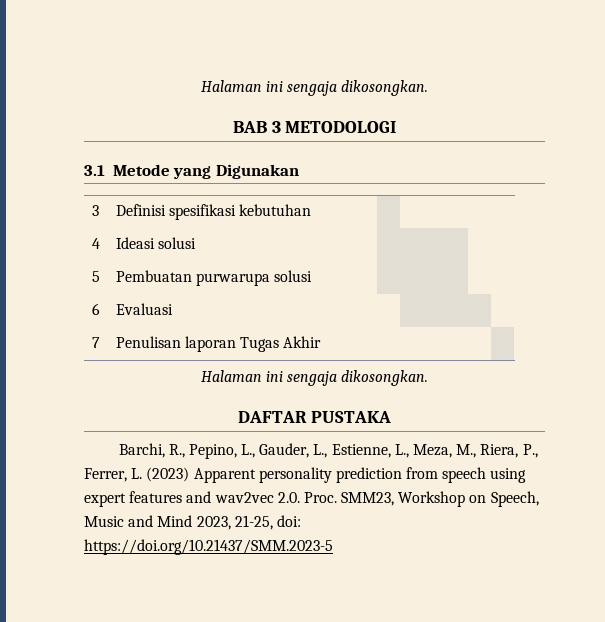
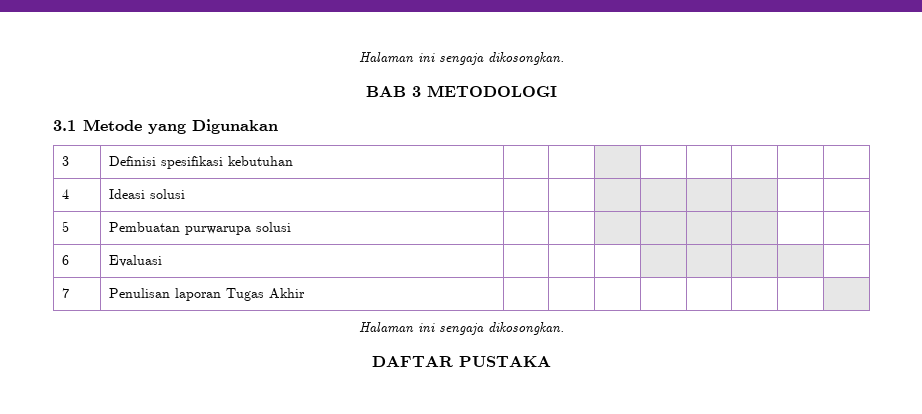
- Barchi, R., Pepino, L., Gauder, L., Estienne, L., Meza, M., Riera, P., Ferrer, L. (2023) Apparent personality prediction from speech using expert features and wav2vec 2.0. Proc. SMM23, Workshop on Speech, Music and Mind 2023, 21-25, doi: https://doi.org/10.21437/SMM.2023-5

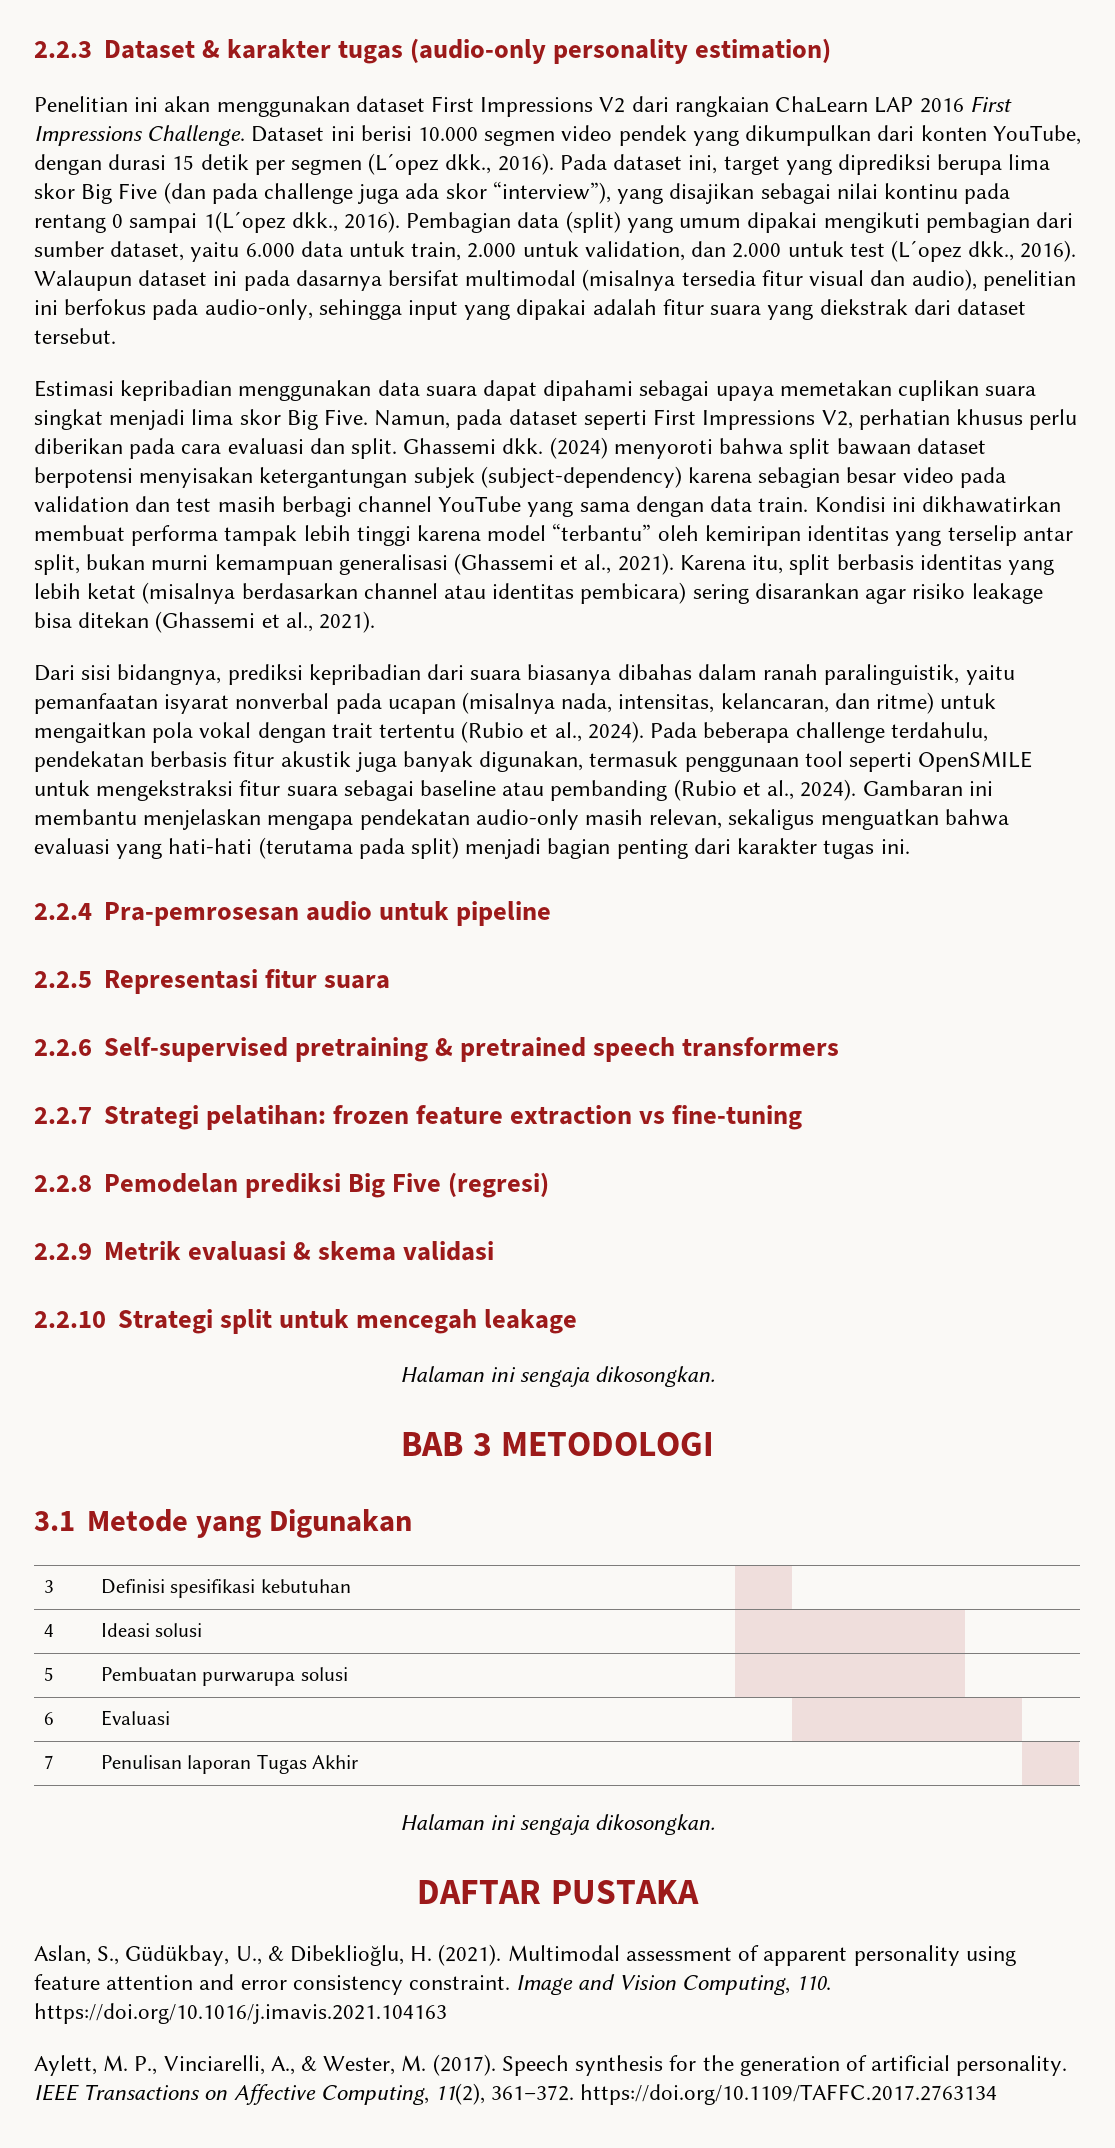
+ 2.2.3 Dataset & karakter tugas (audio-only personality estimation)
+ Penelitian ini akan menggunakan dataset First Impressions V2 dari rangkaian ChaLearn LAP 2016 First Impressions Challenge. Dataset ini berisi 10.000 segmen video pendek yang dikumpulkan dari konten YouTube, dengan durasi 15 detik per segmen (L´opez dkk., 2016). Pada dataset ini, target yang diprediksi berupa lima skor Big Five (dan pada challenge juga ada skor “interview”), yang disajikan sebagai nilai kontinu pada rentang 0 sampai 1(L´opez dkk., 2016). Pembagian data (split) yang umum dipakai mengikuti pembagian dari sumber dataset, yaitu 6.000 data untuk train, 2.000 untuk validation, dan 2.000 untuk test (L´opez dkk., 2016). Walaupun dataset ini pada dasarnya bersifat multimodal (misalnya tersedia fitur visual dan audio), penelitian ini berfokus pada audio-only, sehingga input yang dipakai adalah fitur suara yang diekstrak dari dataset tersebut.
+ Estimasi kepribadian menggunakan data suara dapat dipahami sebagai upaya memetakan cuplikan suara singkat menjadi lima skor Big Five. Namun, pada dataset seperti First Impressions V2, perhatian khusus perlu diberikan pada cara evaluasi dan split. Ghassemi dkk. (2024) menyoroti bahwa split bawaan dataset berpotensi menyisakan ketergantungan subjek (subject-dependency) karena sebagian besar video pada validation dan test masih berbagi channel YouTube yang sama dengan data train. Kondisi ini dikhawatirkan membuat performa tampak lebih tinggi karena model “terbantu” oleh kemiripan identitas yang terselip antar split, bukan murni kemampuan generalisasi (Ghassemi et al., 2021). Karena itu, split berbasis identitas yang lebih ketat (misalnya berdasarkan channel atau identitas pembicara) sering disarankan agar risiko leakage bisa ditekan (Ghassemi et al., 2021).
+ Dari sisi bidangnya, prediksi kepribadian dari suara biasanya dibahas dalam ranah paralinguistik, yaitu pemanfaatan isyarat nonverbal pada ucapan (misalnya nada, intensitas, kelancaran, dan ritme) untuk mengaitkan pola vokal dengan trait tertentu (Rubio et al., 2024). Pada beberapa challenge terdahulu, pendekatan berbasis fitur akustik juga banyak digunakan, termasuk penggunaan tool seperti OpenSMILE untuk mengekstraksi fitur suara sebagai baseline atau pembanding (Rubio et al., 2024). Gambaran ini membantu menjelaskan mengapa pendekatan audio-only masih relevan, sekaligus menguatkan bahwa evaluasi yang hati-hati (terutama pada split) menjadi bagian penting dari karakter tugas ini.
+ 2.2.4 Pra-pemrosesan audio untuk pipeline
+ 2.2.5 Representasi fitur suara
+ 2.2.6 Self-supervised pretraining & pretrained speech transformers
+ 2.2.7 Strategi pelatihan: frozen feature extraction vs fine-tuning
+ 2.2.8 Pemodelan prediksi Big Five (regresi)
+ 2.2.9 Metrik evaluasi & skema validasi
+ 2.2.10 Strategi split untuk mencegah leakage
+ Aslan, S., Güdükbay, U., & Dibeklioğlu, H. (2021). Multimodal assessment of apparent personality using feature attention and error consistency constraint. Image and Vision Computing, 110. https://doi.org/10.1016/j.imavis.2021.104163
+ Aylett, M. P., Vinciarelli, A., & Wester, M. (2017). Speech synthesis for the generation of artificial personality. IEEE Transactions on Affective Computing, 11(2), 361–372. https://doi.org/10.1109/TAFFC.2017.2763134

